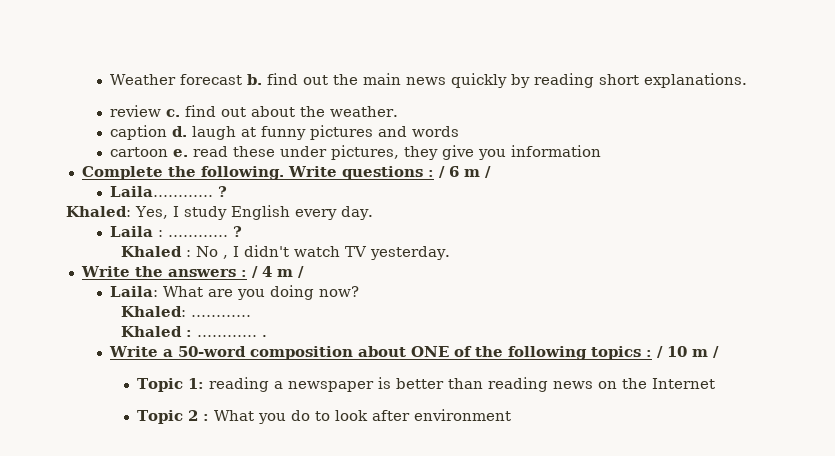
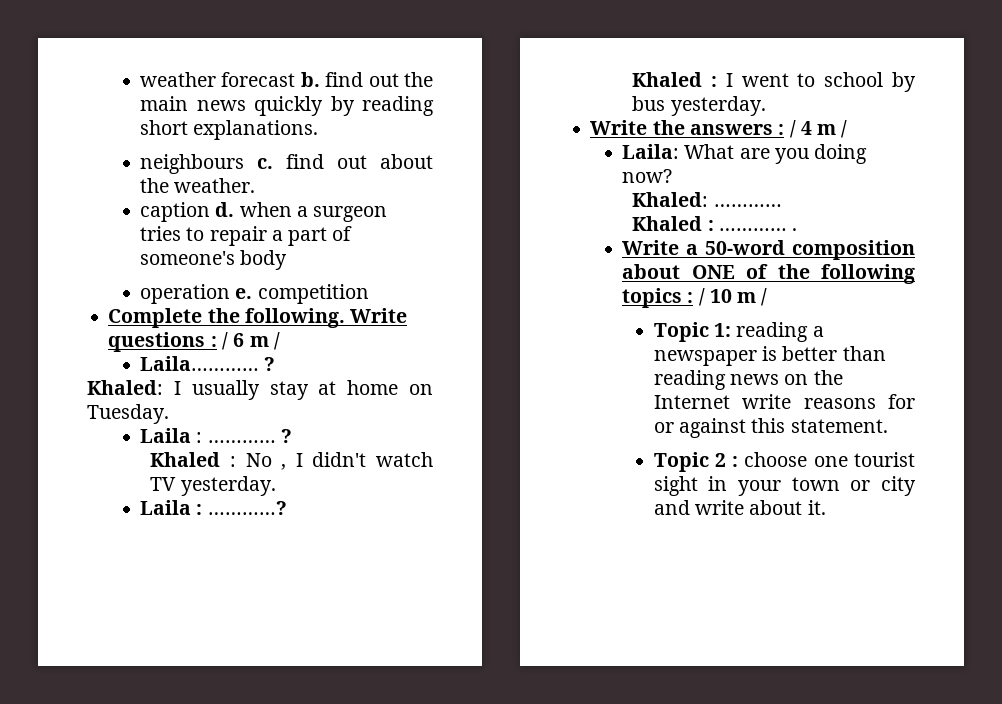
- Weather forecast b. find out the main news quickly by reading short explanations.
+ weather forecast b. find out the main news quickly by reading short explanations.
- review c. find out about the weather.
+ neighbours c. find out about the weather.
- caption d. laugh at funny pictures and words
- cartoon e. read these under pictures, they give you information
+ caption d. when a surgeon tries to repair a part of someone's body
+ operation e. competition
- Khaled: Yes, I study English every day.
+ Khaled: I usually stay at home on Tuesday.
+ Laila : …………?
+ Khaled : I went to school by bus yesterday.
- Topic 1: reading a newspaper is better than reading news on the Internet
- Topic 2 : What you do to look after environment
+ Topic 1: reading a newspaper is better than reading news on the Internet write reasons for or against this statement.
+ Topic 2 : choose one tourist sight in your town or city and write about it.

